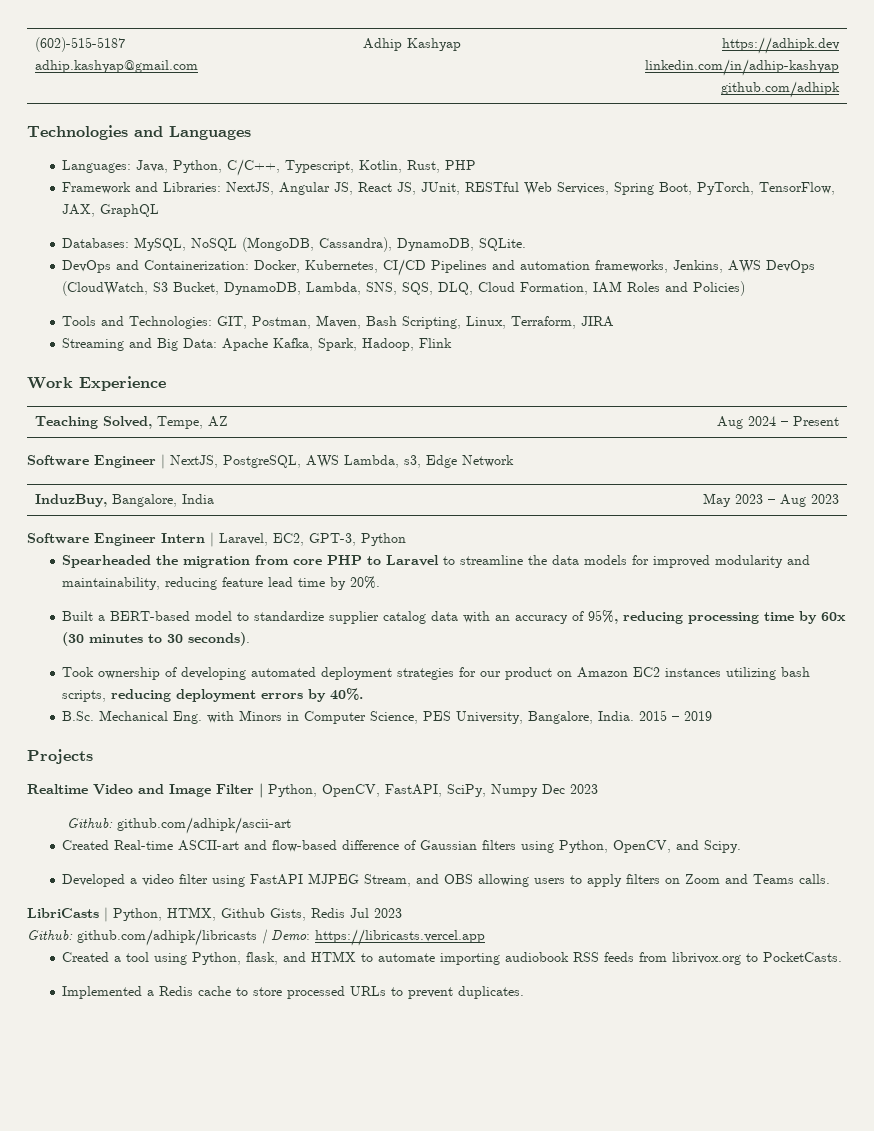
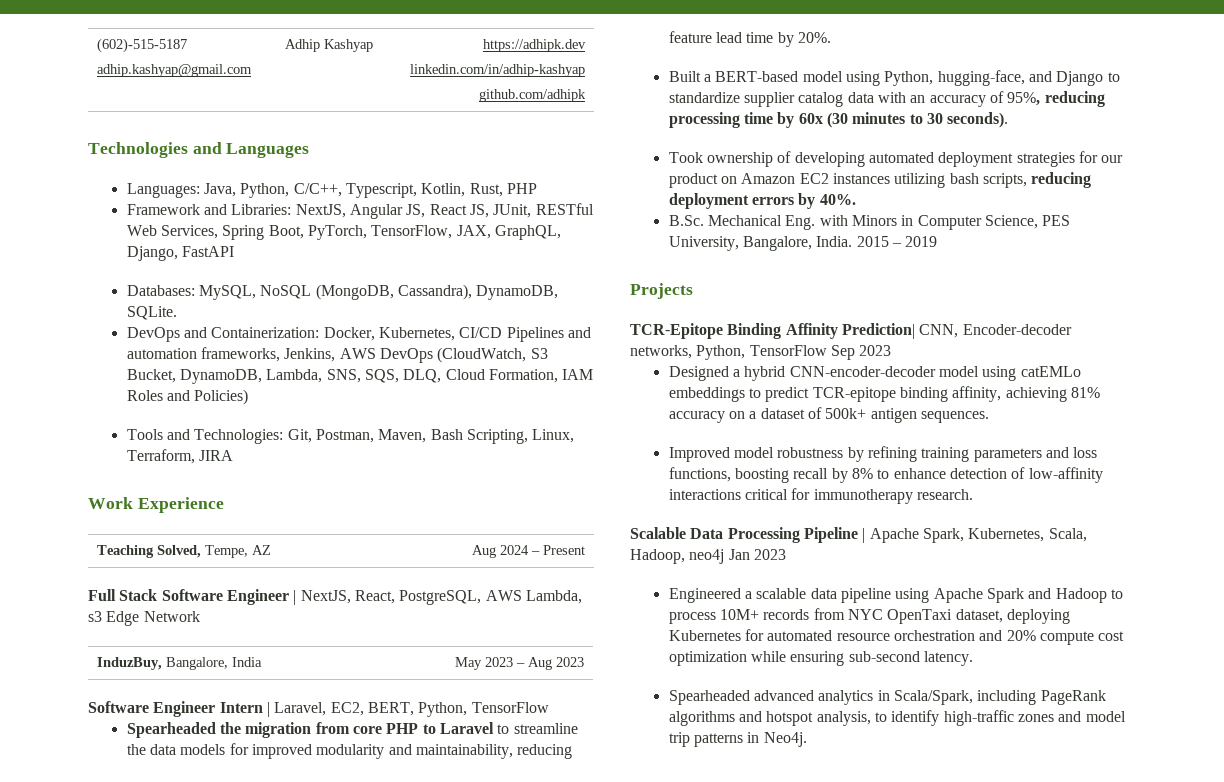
- Framework and Libraries: NextJS, Angular JS, React JS, JUnit, RESTful Web Services, Spring Boot, PyTorch, TensorFlow, JAX, GraphQL
+ Framework and Libraries: NextJS, Angular JS, React JS, JUnit, RESTful Web Services, Spring Boot, PyTorch, TensorFlow, JAX, GraphQL, Django, FastAPI
- Tools and Technologies: GIT, Postman, Maven, Bash Scripting, Linux, Terraform, JIRA
+ Tools and Technologies: Git, Postman, Maven, Bash Scripting, Linux, Terraform, JIRA
- Streaming and Big Data: Apache Kafka, Spark, Hadoop, Flink
- Software Engineer | NextJS, PostgreSQL, AWS Lambda, s3, Edge Network
+ Full Stack Software Engineer | NextJS, React, PostgreSQL, AWS Lambda, s3 Edge Network
- Software Engineer Intern | Laravel, EC2, GPT-3, Python
+ Software Engineer Intern | Laravel, EC2, BERT, Python, TensorFlow
- Built a BERT-based model to standardize supplier catalog data with an accuracy of 95%, reducing processing time by 60x (30 minutes to 30 seconds).
+ Built a BERT-based model using Python, hugging-face, and Django to standardize supplier catalog data with an accuracy of 95%, reducing processing time by 60x (30 minutes to 30 seconds).
- Realtime Video and Image Filter | Python, OpenCV, FastAPI, SciPy, Numpy Dec 2023
- Github: github.com/adhipk/ascii-art
- Created Real-time ASCII-art and flow-based difference of Gaussian filters using Python, OpenCV, and Scipy.
- Developed a video filter using FastAPI MJPEG Stream, and OBS allowing users to apply filters on Zoom and Teams calls.
- LibriCasts | Python, HTMX, Github Gists, Redis Jul 2023
- Github: github.com/adhipk/libricasts | Demo: https://libricasts.vercel.app
- Created a tool using Python, flask, and HTMX to automate importing audiobook RSS feeds from librivox.org to PocketCasts.
- Implemented a Redis cache to store processed URLs to prevent duplicates.
+ TCR-Epitope Binding Affinity Prediction| CNN, Encoder-decoder networks, Python, TensorFlow Sep 2023
+ Designed a hybrid CNN-encoder-decoder model using catEMLo embeddings to predict TCR-epitope binding affinity, achieving 81% accuracy on a dataset of 500k+ antigen sequences.
+ Improved model robustness by refining training parameters and loss functions, boosting recall by 8% to enhance detection of low-affinity interactions critical for immunotherapy research.
+ Scalable Data Processing Pipeline | Apache Spark, Kubernetes, Scala, Hadoop, neo4j Jan 2023
+ Engineered a scalable data pipeline using Apache Spark and Hadoop to process 10M+ records from NYC OpenTaxi dataset, deploying Kubernetes for automated resource orchestration and 20% compute cost optimization while ensuring sub-second latency.
+ Spearheaded advanced analytics in Scala/Spark, including PageRank algorithms and hotspot analysis, to identify high-traffic zones and model trip patterns in Neo4j.

